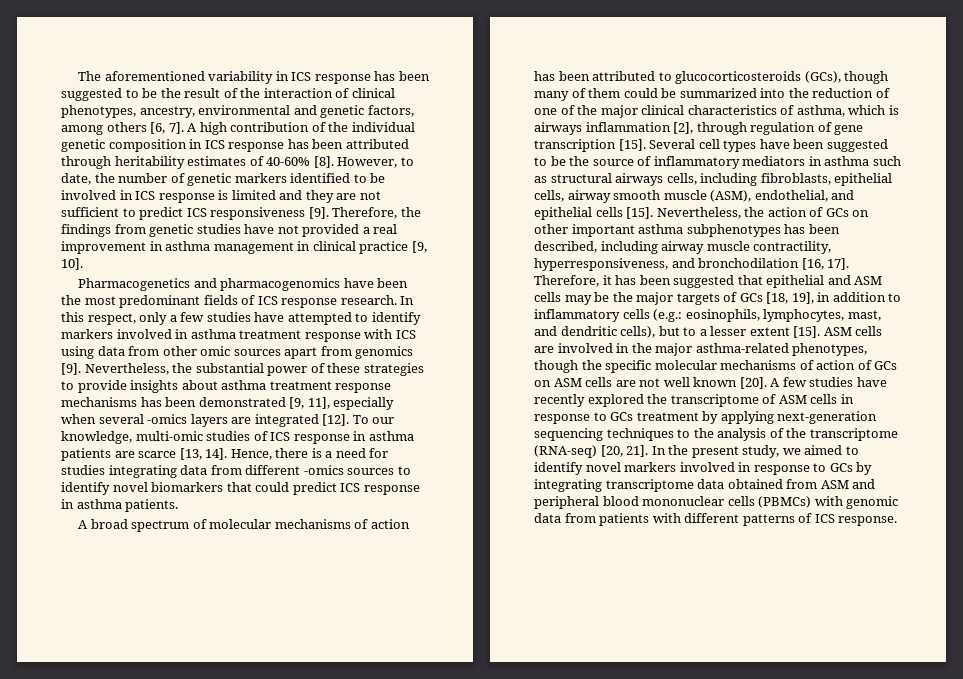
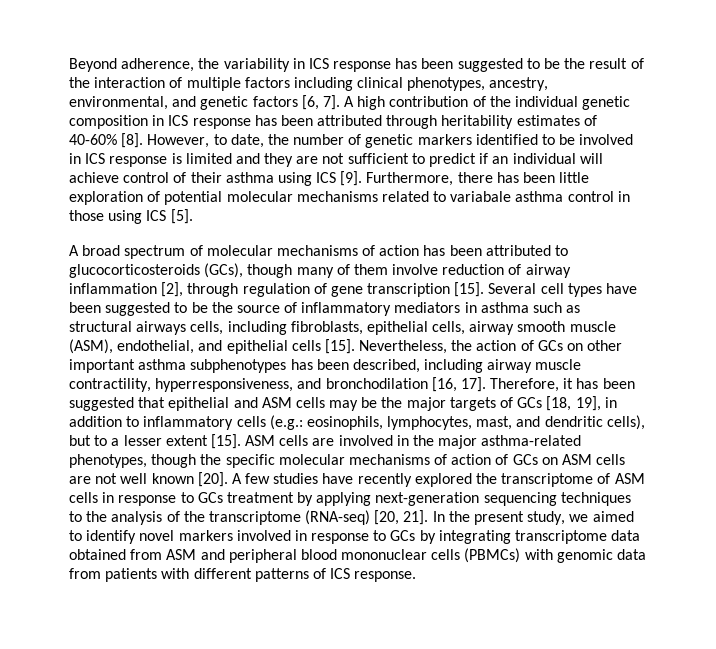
- The aforementioned variability in ICS response has been suggested to be the result of the interaction of clinical phenotypes, ancestry, environmental and genetic factors, among others [6, 7].
+ Beyond adherence, the variability in ICS response has been suggested to be the result of the interaction of multiple factors including clinical phenotypes, ancestry, environmental, and genetic factors [6, 7].
- However, to date, the number of genetic markers identified to be involved in ICS response is limited and they are not sufficient to predict ICS responsiveness [9]. Therefore, the findings from genetic studies have not provided a real improvement in asthma management in clinical practice [9, 10].
- Pharmacogenetics and pharmacogenomics have been the most predominant fields of ICS response research. In this respect, only a few studies have attempted to identify markers involved in asthma treatment response with ICS using data from other omic sources apart from genomics [9]. Nevertheless, the substantial power of these strategies to provide insights about asthma treatment response mechanisms has been demonstrated [9, 11], especially when several -omics layers are integrated [12]. To our knowledge, multi-omic studies of ICS response in asthma patients are scarce [13, 14]. Hence, there is a need for studies integrating data from different -omics sources to identify novel biomarkers that could predict ICS response in asthma patients.
+ However, to date, the number of genetic markers identified to be involved in ICS response is limited and they are not sufficient to predict if an individual will achieve control of their asthma using ICS [9]. Furthermore, there has been little exploration of potential molecular mechanisms related to variabale asthma control in those using ICS [5].
- A broad spectrum of molecular mechanisms of action has been attributed to glucocorticosteroids (GCs), though many of them could be summarized into the reduction of one of the major clinical characteristics of asthma, which is airways inflammation [2], through regulation of gene transcription [15].
+ A broad spectrum of molecular mechanisms of action has been attributed to glucocorticosteroids (GCs), though many of them involve reduction of airway inflammation [2], through regulation of gene transcription [15].

